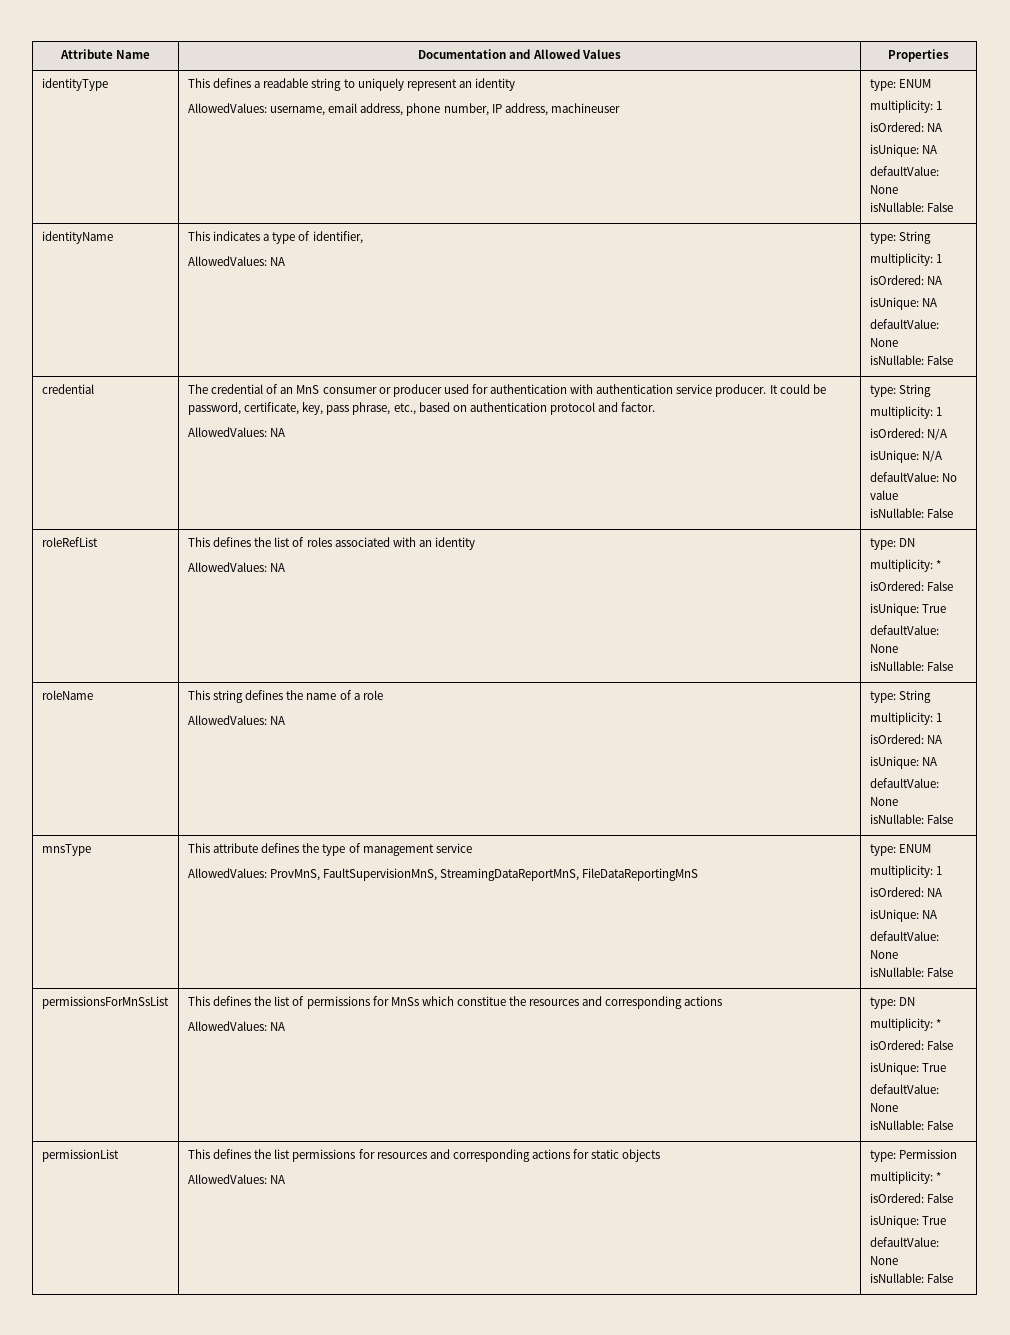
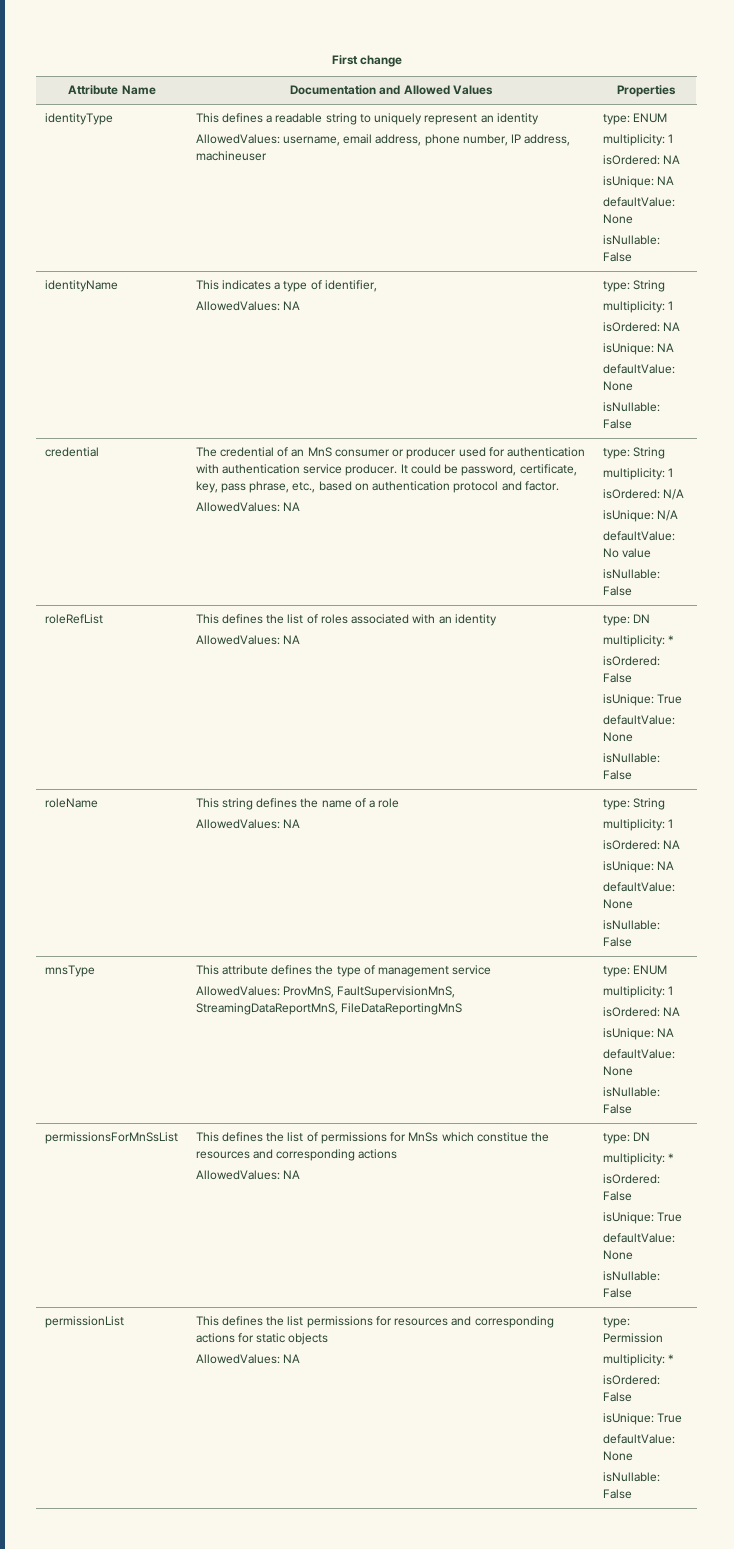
+ First change

